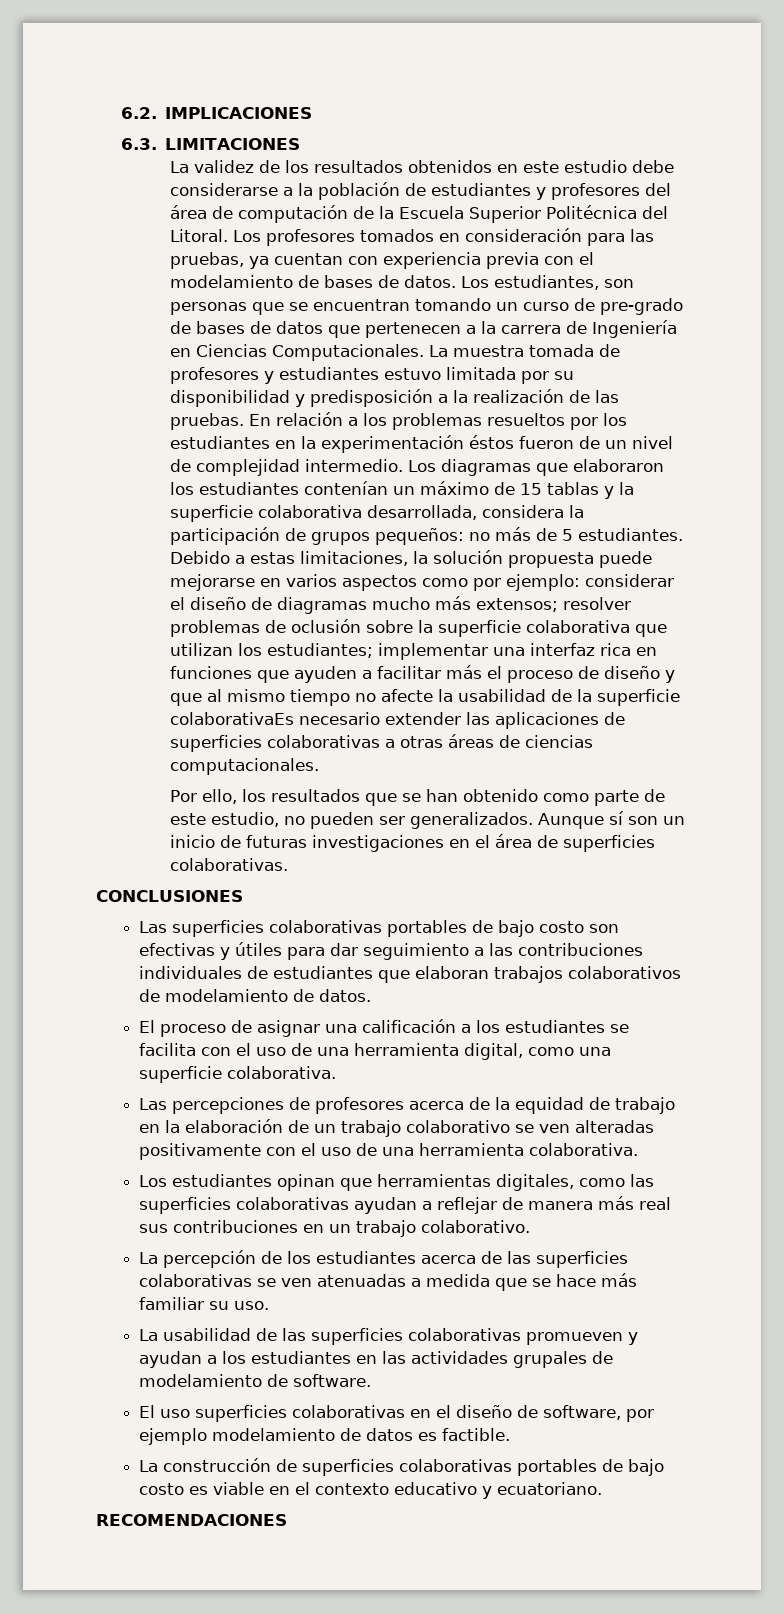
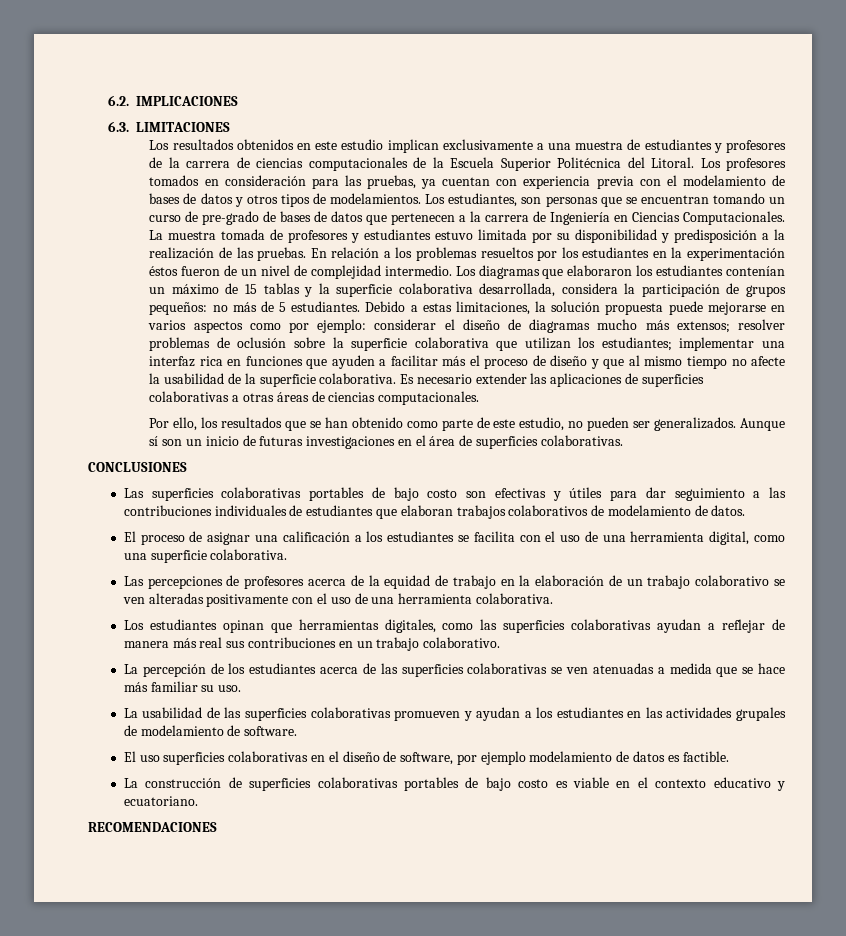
- La validez de los resultados obtenidos en este estudio debe considerarse a la población de estudiantes y profesores del área de computación de la Escuela Superior Politécnica del Litoral.
+ Los resultados obtenidos en este estudio implican exclusivamente a una muestra de estudiantes y profesores de la carrera de ciencias computacionales de la Escuela Superior Politécnica del Litoral.
- Los profesores tomados en consideración para las pruebas, ya cuentan con experiencia previa con el modelamiento de bases de datos.
+ Los profesores tomados en consideración para las pruebas, ya cuentan con experiencia previa con el modelamiento de bases de datos y otros tipos de modelamientos.
- implementar una interfaz rica en funciones que ayuden a facilitar más el proceso de diseño y que al mismo tiempo no afecte la usabilidad de la superficie colaborativaEs necesario extender las aplicaciones de superficies colaborativas a otras áreas de ciencias computacionales.
+ implementar una interfaz rica en funciones que ayuden a facilitar más el proceso de diseño y que al mismo tiempo no afecte la usabilidad de la superficie colaborativa. Es necesario extender las aplicaciones de superficies colaborativas a otras áreas de ciencias computacionales.

